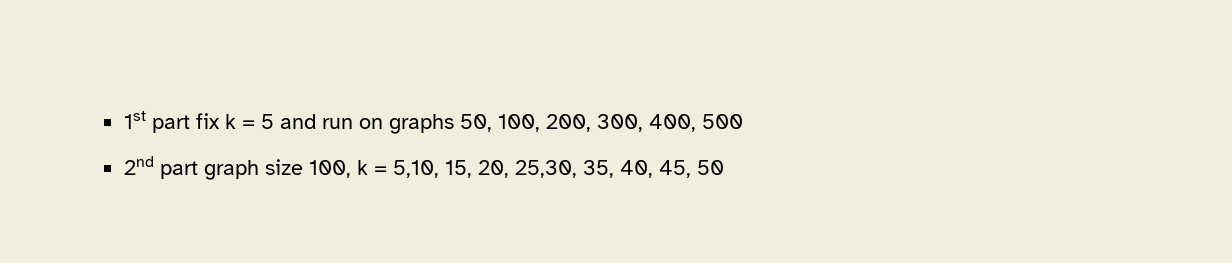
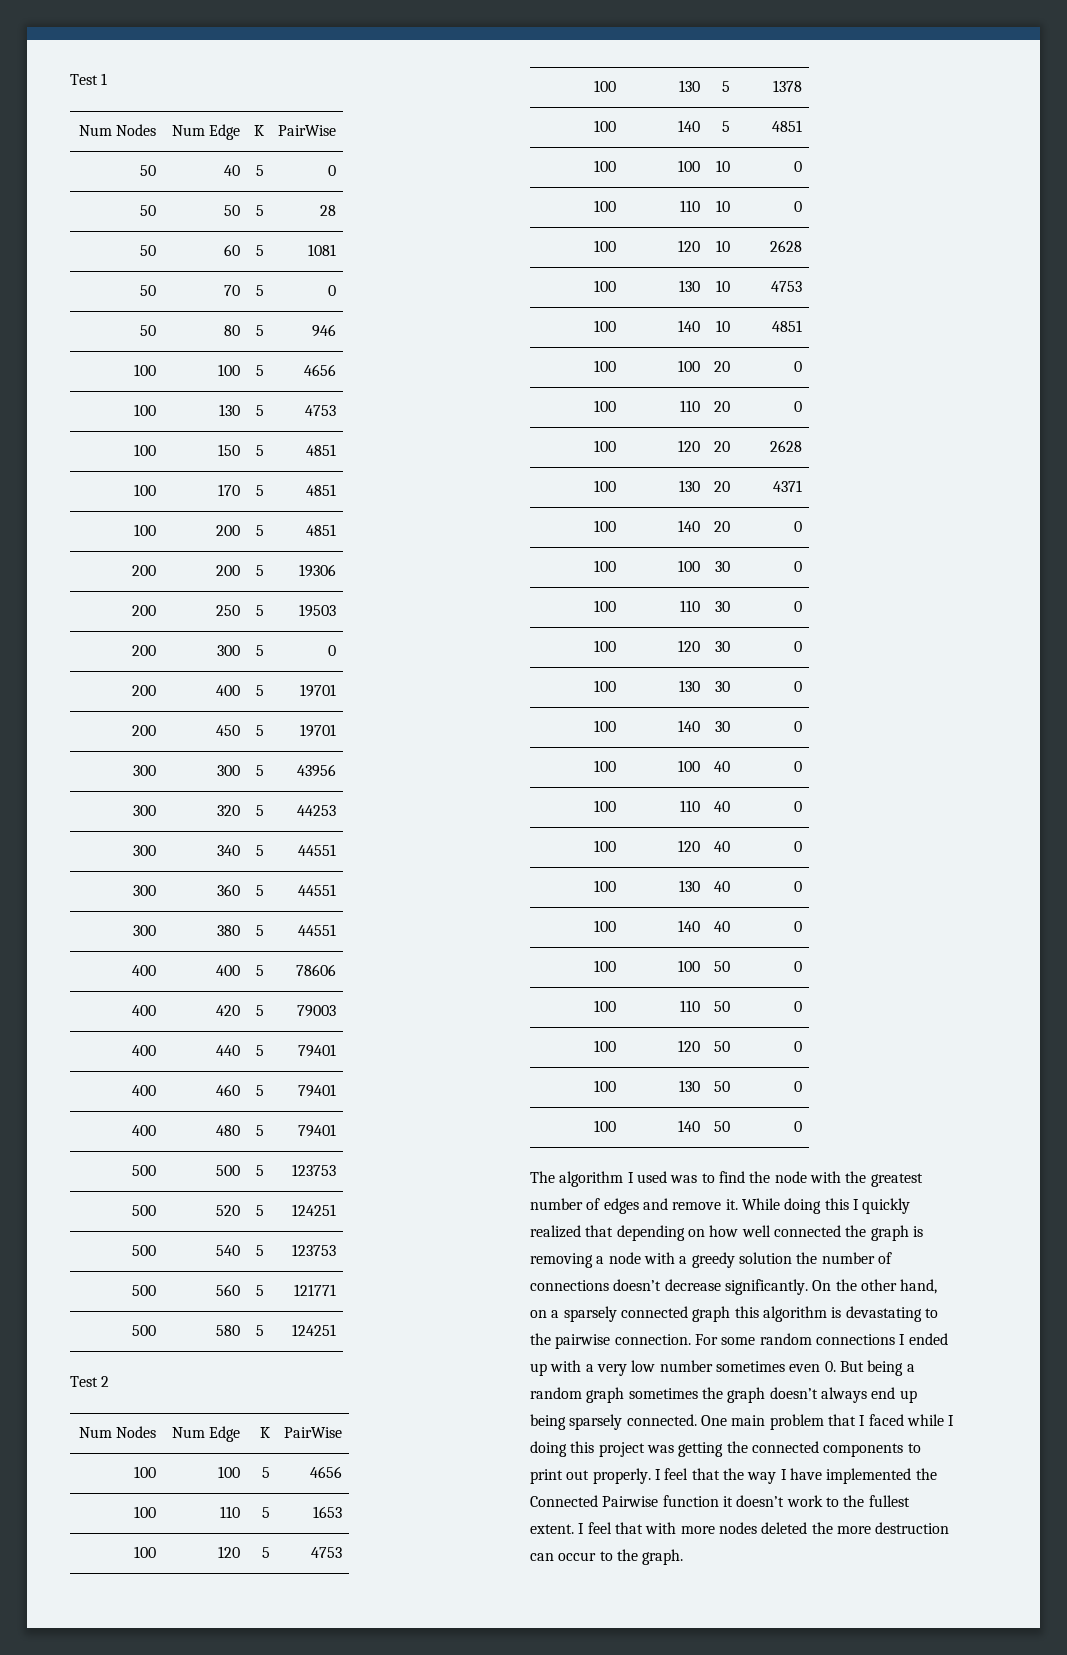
- 1st part fix k = 5 and run on graphs 50, 100, 200, 300, 400, 500
- 2nd part graph size 100, k = 5,10, 15, 20, 25,30, 35, 40, 45, 50
+ Test 1
+ Num Nodes | Num Edge | K | PairWise
+ 50 | 40 | 5 | 0
+ 50 | 50 | 5 | 28
+ 50 | 60 | 5 | 1081
+ 50 | 70 | 5 | 0
+ 50 | 80 | 5 | 946
+ 100 | 100 | 5 | 4656
+ 100 | 130 | 5 | 4753
+ 100 | 150 | 5 | 4851
+ 100 | 170 | 5 | 4851
+ 100 | 200 | 5 | 4851
+ 200 | 200 | 5 | 19306
+ 200 | 250 | 5 | 19503
+ 200 | 300 | 5 | 0
+ 200 | 400 | 5 | 19701
+ 200 | 450 | 5 | 19701
+ 300 | 300 | 5 | 43956
+ 300 | 320 | 5 | 44253
+ 300 | 340 | 5 | 44551
+ 300 | 360 | 5 | 44551
+ 300 | 380 | 5 | 44551
+ 400 | 400 | 5 | 78606
+ 400 | 420 | 5 | 79003
+ 400 | 440 | 5 | 79401
+ 400 | 460 | 5 | 79401
+ 400 | 480 | 5 | 79401
+ 500 | 500 | 5 | 123753
+ 500 | 520 | 5 | 124251
+ 500 | 540 | 5 | 123753
+ 500 | 560 | 5 | 121771
+ 500 | 580 | 5 | 124251
+ Test 2
+ Num Nodes | Num Edge | K | PairWise
+ 100 | 100 | 5 | 4656
+ 100 | 110 | 5 | 1653
+ 100 | 120 | 5 | 4753
+ 100 | 130 | 5 | 1378
+ 100 | 140 | 5 | 4851
+ 100 | 100 | 10 | 0
+ 100 | 110 | 10 | 0
+ 100 | 120 | 10 | 2628
+ 100 | 130 | 10 | 4753
+ 100 | 140 | 10 | 4851
+ 100 | 100 | 20 | 0
+ 100 | 110 | 20 | 0
+ 100 | 120 | 20 | 2628
+ 100 | 130 | 20 | 4371
+ 100 | 140 | 20 | 0
+ 100 | 100 | 30 | 0
+ 100 | 110 | 30 | 0
+ 100 | 120 | 30 | 0
+ 100 | 130 | 30 | 0
+ 100 | 140 | 30 | 0
+ 100 | 100 | 40 | 0
+ 100 | 110 | 40 | 0
+ 100 | 120 | 40 | 0
+ 100 | 130 | 40 | 0
+ 100 | 140 | 40 | 0
+ 100 | 100 | 50 | 0
+ 100 | 110 | 50 | 0
+ 100 | 120 | 50 | 0
+ 100 | 130 | 50 | 0
+ 100 | 140 | 50 | 0
+ The algorithm I used was to find the node with the greatest number of edges and remove it. While doing this I quickly realized that depending on how well connected the graph is removing a node with a greedy solution the number of connections doesn’t decrease significantly. On the other hand, on a sparsely connected graph this algorithm is devastating to the pairwise connection. For some random connections I ended up with a very low number sometimes even 0. But being a random graph sometimes the graph doesn’t always end up being sparsely connected. One main problem that I faced while I doing this project was getting the connected components to print out properly. I feel that the way I have implemented the Connected Pairwise function it doesn’t work to the fullest extent. I feel that with more nodes deleted the more destruction can occur to the graph.

